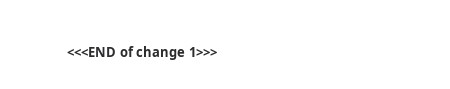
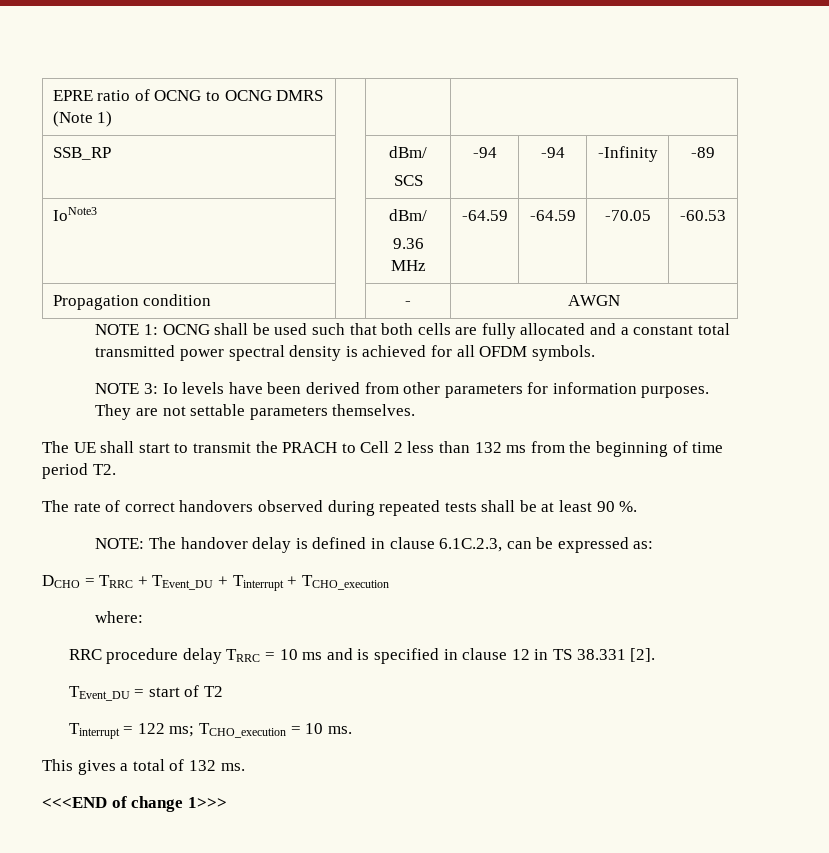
+ EPRE ratio of OCNG to OCNG DMRS (Note 1) | | |
+ SSB_RP | | dBm/
+ SCS | -94 | -94 | -Infinity | -89
+ IoNote3 | | dBm/
+ 9.36 MHz | -64.59 | -64.59 | -70.05 | -60.53
+ Propagation condition | | - | AWGN
+ NOTE 1: OCNG shall be used such that both cells are fully allocated and a constant total transmitted power spectral density is achieved for all OFDM symbols.
+ NOTE 3: Io levels have been derived from other parameters for information purposes. They are not settable parameters themselves.
+ The UE shall start to transmit the PRACH to Cell 2 less than 132 ms from the beginning of time period T2.
+ The rate of correct handovers observed during repeated tests shall be at least 90 %.
+ NOTE: The handover delay is defined in clause 6.1C.2.3, can be expressed as:
+ DCHO = TRRC + TEvent_DU + Tinterrupt + TCHO_execution
+ where:
+ RRC procedure delay TRRC = 10 ms and is specified in clause 12 in TS 38.331 [2].
+ TEvent_DU = start of T2
+ Tinterrupt = 122 ms; TCHO_execution = 10 ms.
+ This gives a total of 132 ms.

